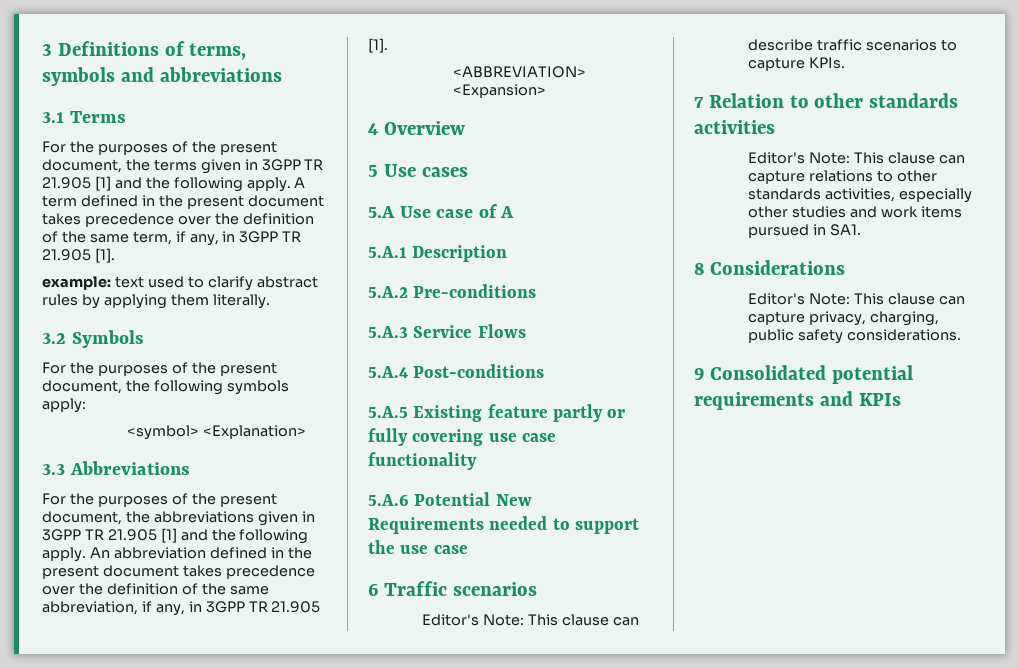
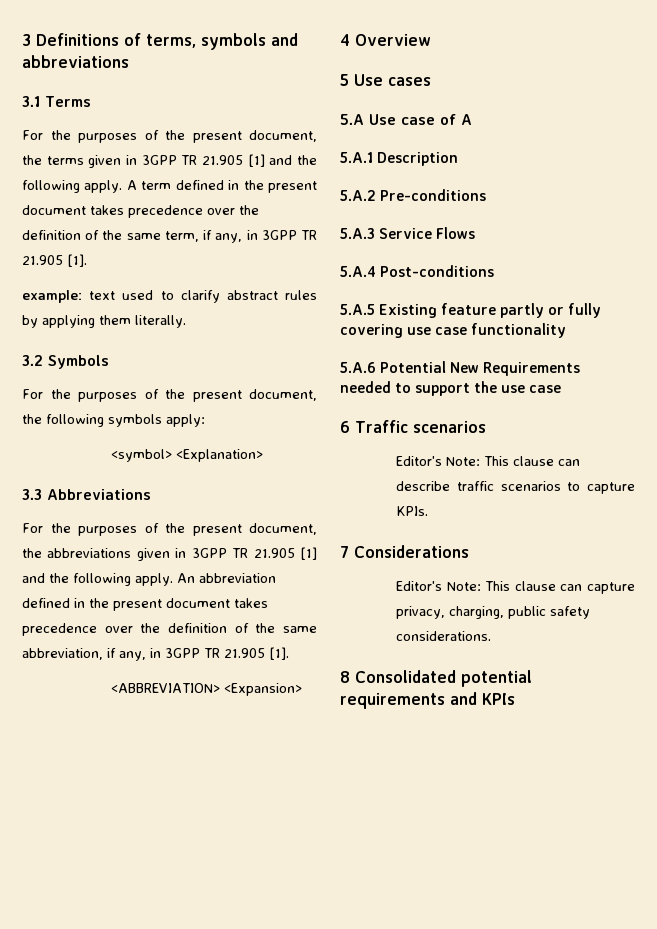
- 7 Relation to other standards activities
- Editor's Note: This clause can capture relations to other standards activities, especially other studies and work items pursued in SA1.
- 8 Considerations
+ 7 Considerations
- 9 Consolidated potential requirements and KPIs
+ 8 Consolidated potential requirements and KPIs

